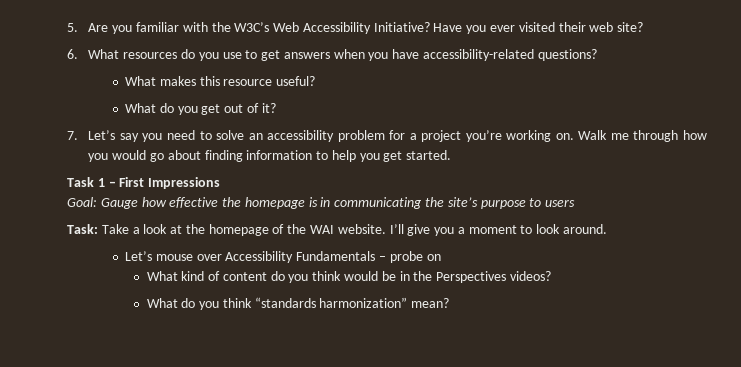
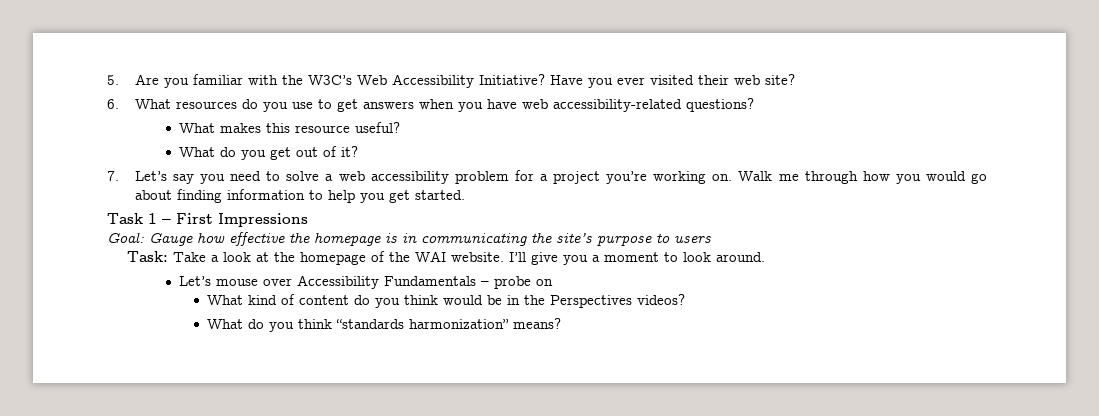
- 6. What resources do you use to get answers when you have accessibility-related questions?
+ 6. What resources do you use to get answers when you have web accessibility-related questions?
- 7. Let’s say you need to solve an accessibility problem for a project you’re working on.
+ 7. Let’s say you need to solve a web accessibility problem for a project you’re working on.
- What do you think “standards harmonization” mean?
+ What do you think “standards harmonization” means?

